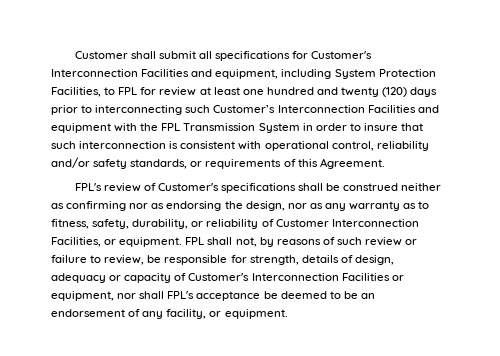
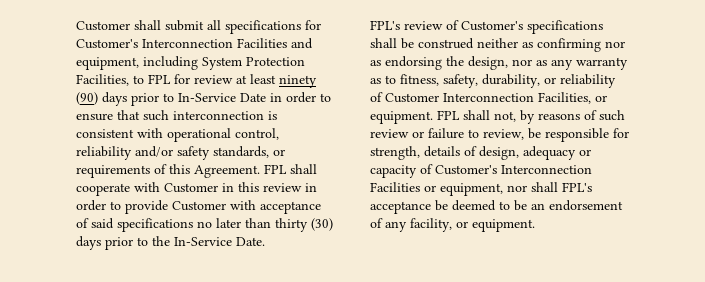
- Customer shall submit all specifications for Customer's Interconnection Facilities and equipment, including System Protection Facilities, to FPL for review at least one hundred and twenty (120) days prior to interconnecting such Customer’s Interconnection Facilities and equipment with the FPL Transmission System in order to insure that such interconnection is consistent with operational control, reliability and/or safety standards, or requirements of this Agreement.
+ Customer shall submit all specifications for Customer's Interconnection Facilities and equipment, including System Protection Facilities, to FPL for review at least ninety (90) days prior to In-Service Date in order to ensure that such interconnection is consistent with operational control, reliability and/or safety standards, or requirements of this Agreement. FPL shall cooperate with Customer in this review in order to provide Customer with acceptance of said specifications no later than thirty (30) days prior to the In-Service Date.

